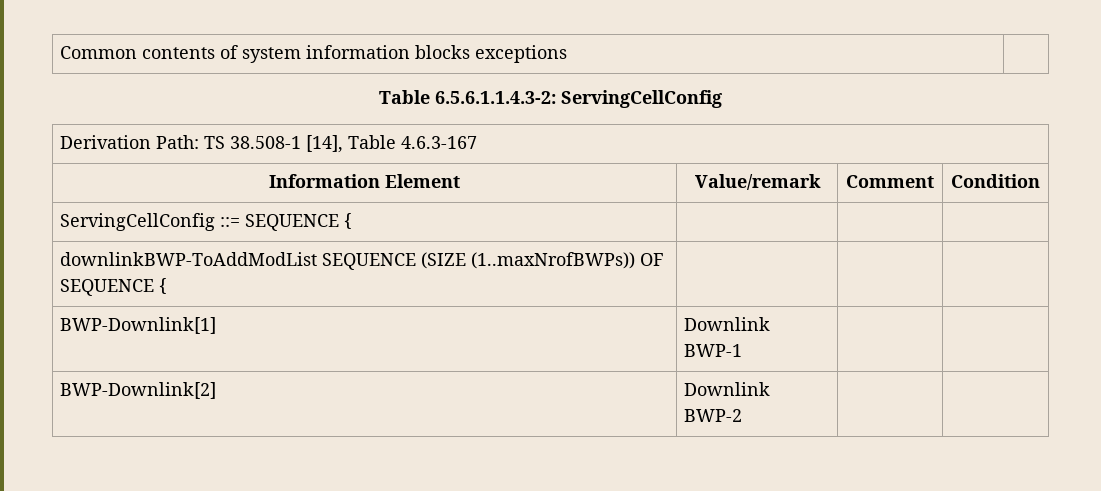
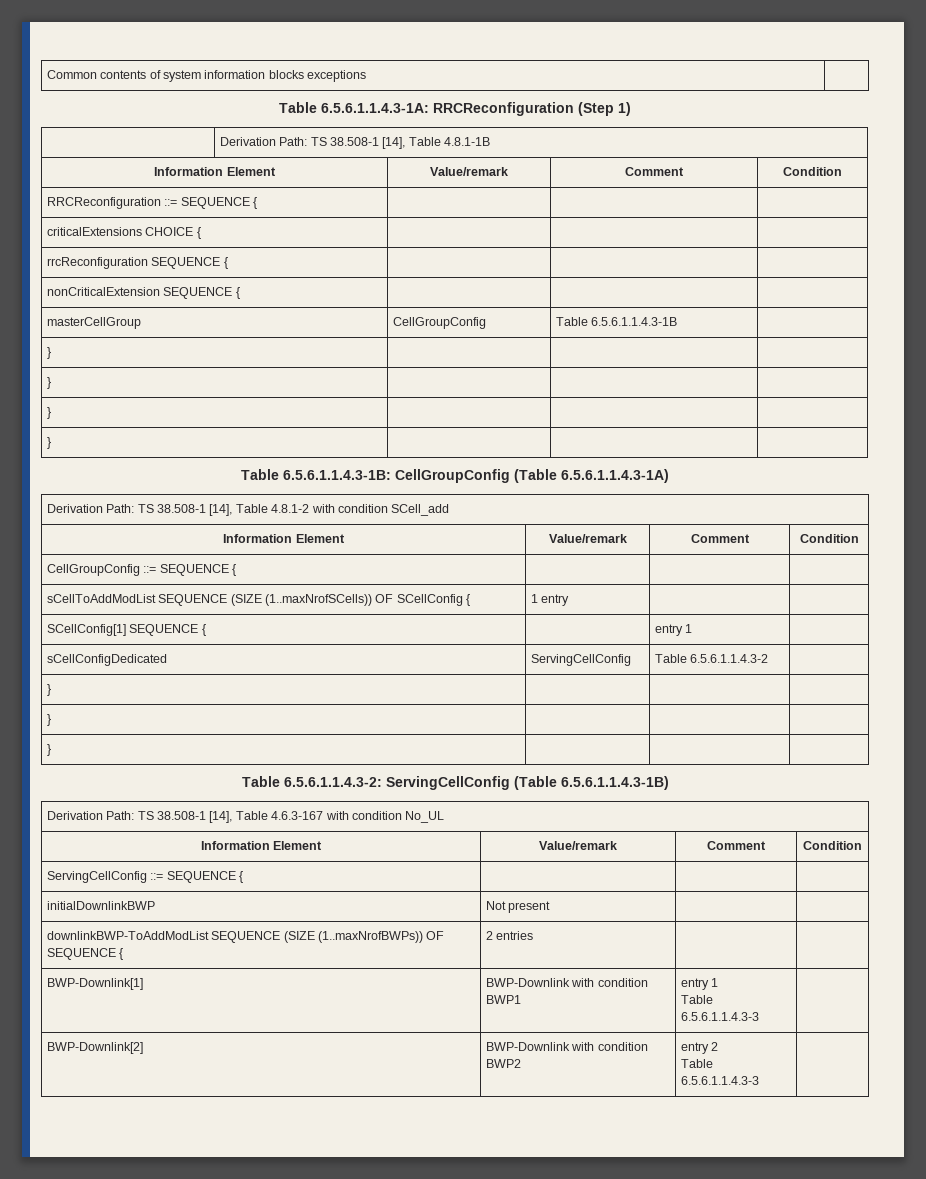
+ Table 6.5.6.1.1.4.3-1A: RRCReconfiguration (Step 1)
+ | Derivation Path: TS 38.508-1 [14], Table 4.8.1-1B
+ Information Element | Value/remark | Comment | Condition
+ RRCReconfiguration ::= SEQUENCE { | | |
+ criticalExtensions CHOICE { | | |
+ rrcReconfiguration SEQUENCE { | | |
+ nonCriticalExtension SEQUENCE { | | |
+ masterCellGroup | CellGroupConfig | Table 6.5.6.1.1.4.3-1B |
+ } | | |
+ } | | |
+ } | | |
+ } | | |
+ Table 6.5.6.1.1.4.3-1B: CellGroupConfig (Table 6.5.6.1.1.4.3-1A)
+ Derivation Path: TS 38.508-1 [14], Table 4.8.1-2 with condition SCell_add
+ Information Element | Value/remark | Comment | Condition
+ CellGroupConfig ::= SEQUENCE { | | |
+ sCellToAddModList SEQUENCE (SIZE (1..maxNrofSCells)) OF SCellConfig { | 1 entry | |
+ SCellConfig[1] SEQUENCE { | | entry 1 |
+ sCellConfigDedicated | ServingCellConfig | Table 6.5.6.1.1.4.3-2 |
+ } | | |
+ } | | |
+ } | | |
- Table 6.5.6.1.1.4.3-2: ServingCellConfig
+ Table 6.5.6.1.1.4.3-2: ServingCellConfig (Table 6.5.6.1.1.4.3-1B)
- Derivation Path: TS 38.508-1 [14], Table 4.6.3-167
+ Derivation Path: TS 38.508-1 [14], Table 4.6.3-167 with condition No_UL
+ initialDownlinkBWP | Not present | |
- downlinkBWP-ToAddModList SEQUENCE (SIZE (1..maxNrofBWPs)) OF SEQUENCE { | | |
+ downlinkBWP-ToAddModList SEQUENCE (SIZE (1..maxNrofBWPs)) OF SEQUENCE { | 2 entries | |
- BWP-Downlink[1] | Downlink BWP-1 | |
- BWP-Downlink[2] | Downlink BWP-2 | |
+ BWP-Downlink[1] | BWP-Downlink with condition BWP1 | entry 1
+ Table 6.5.6.1.1.4.3-3 |
+ BWP-Downlink[2] | BWP-Downlink with condition BWP2 | entry 2
+ Table 6.5.6.1.1.4.3-3 |

